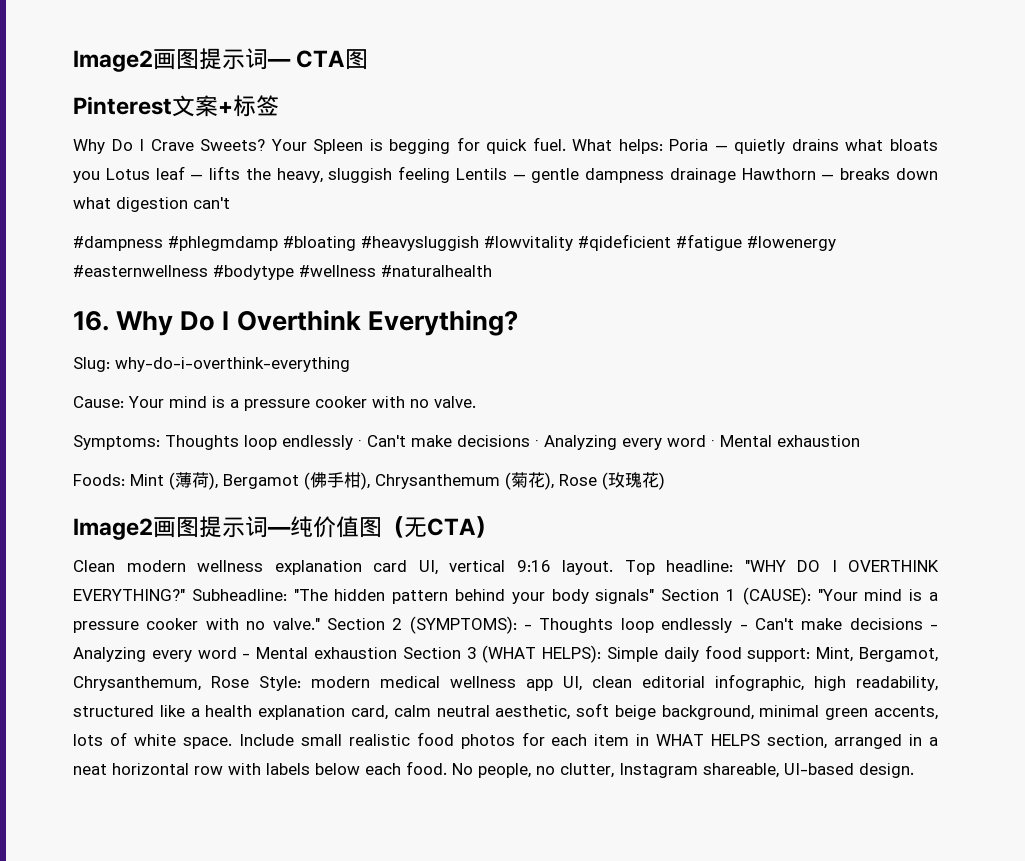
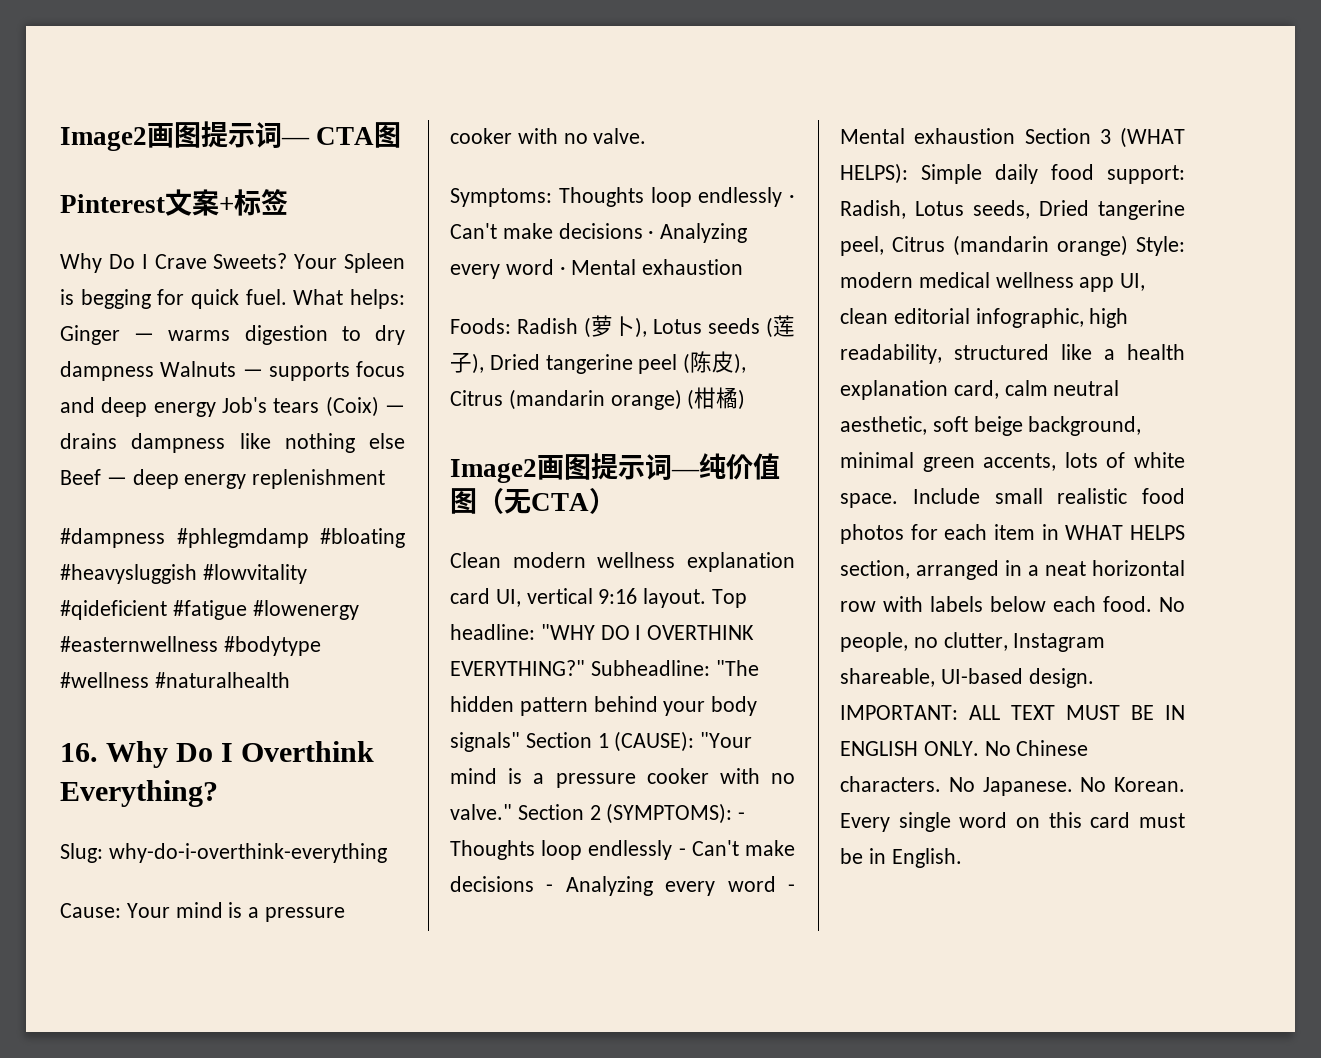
- What helps: Poria — quietly drains what bloats you Lotus leaf — lifts the heavy, sluggish feeling Lentils — gentle dampness drainage Hawthorn — breaks down what digestion can't
+ What helps: Ginger — warms digestion to dry dampness Walnuts — supports focus and deep energy Job's tears (Coix) — drains dampness like nothing else Beef — deep energy replenishment
- Foods: Mint (薄荷), Bergamot (佛手柑), Chrysanthemum (菊花), Rose (玫瑰花)
+ Foods: Radish (萝卜), Lotus seeds (莲子), Dried tangerine peel (陈皮), Citrus (mandarin orange) (柑橘)
- Section 2 (SYMPTOMS): - Thoughts loop endlessly - Can't make decisions - Analyzing every word - Mental exhaustion Section 3 (WHAT HELPS): Simple daily food support: Mint, Bergamot, Chrysanthemum, Rose Style: modern medical wellness app UI, clean editorial infographic, high readability, structured like a health explanation card, calm neutral aesthetic, soft beige background, minimal green accents, lots of white space.
+ Section 2 (SYMPTOMS): - Thoughts loop endlessly - Can't make decisions - Analyzing every word - Mental exhaustion Section 3 (WHAT HELPS): Simple daily food support: Radish, Lotus seeds, Dried tangerine peel, Citrus (mandarin orange) Style: modern medical wellness app UI, clean editorial infographic, high readability, structured like a health explanation card, calm neutral aesthetic, soft beige background, minimal green accents, lots of white space.
+ IMPORTANT: ALL TEXT MUST BE IN ENGLISH ONLY. No Chinese characters. No Japanese. No Korean. Every single word on this card must be in English.

